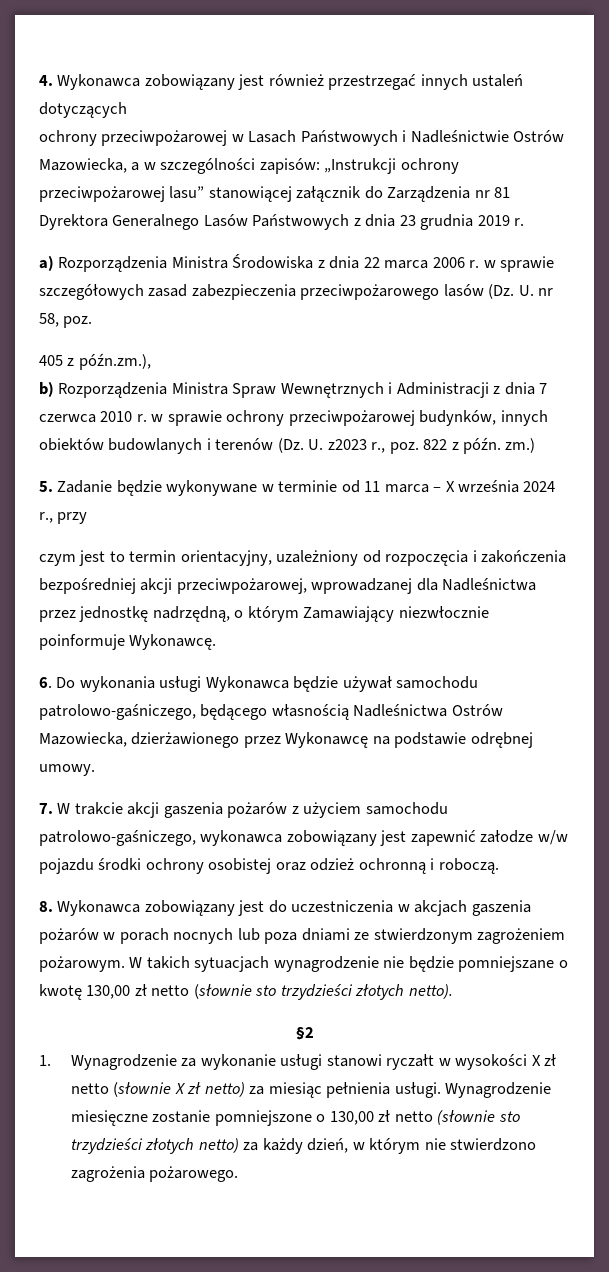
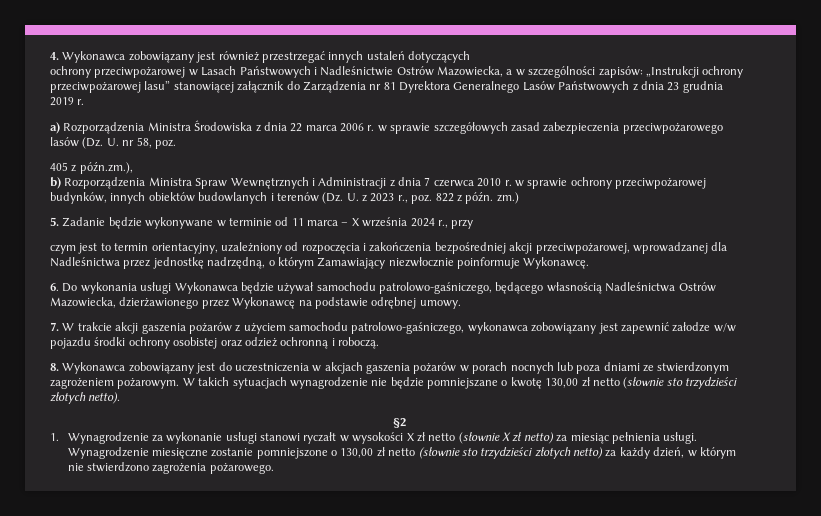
- b) Rozporządzenia Ministra Spraw Wewnętrznych i Administracji z dnia 7 czerwca 2010 r. w sprawie ochrony przeciwpożarowej budynków, innych obiektów budowlanych i terenów (Dz. U. z2023 r., poz. 822 z późn. zm.)
+ b) Rozporządzenia Ministra Spraw Wewnętrznych i Administracji z dnia 7 czerwca 2010 r. w sprawie ochrony przeciwpożarowej budynków, innych obiektów budowlanych i terenów (Dz. U. z 2023 r., poz. 822 z późn. zm.)

